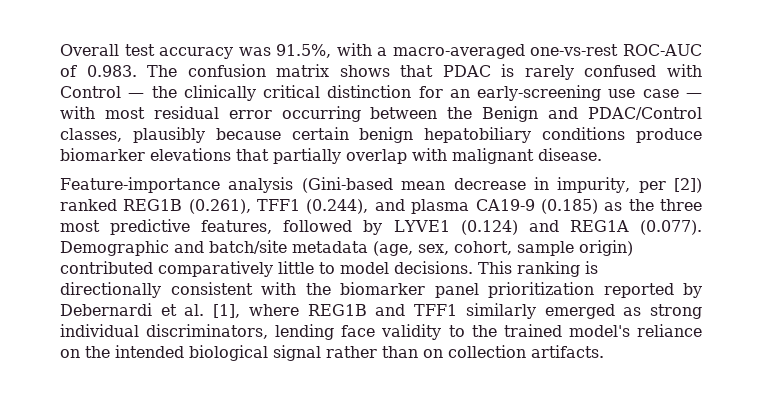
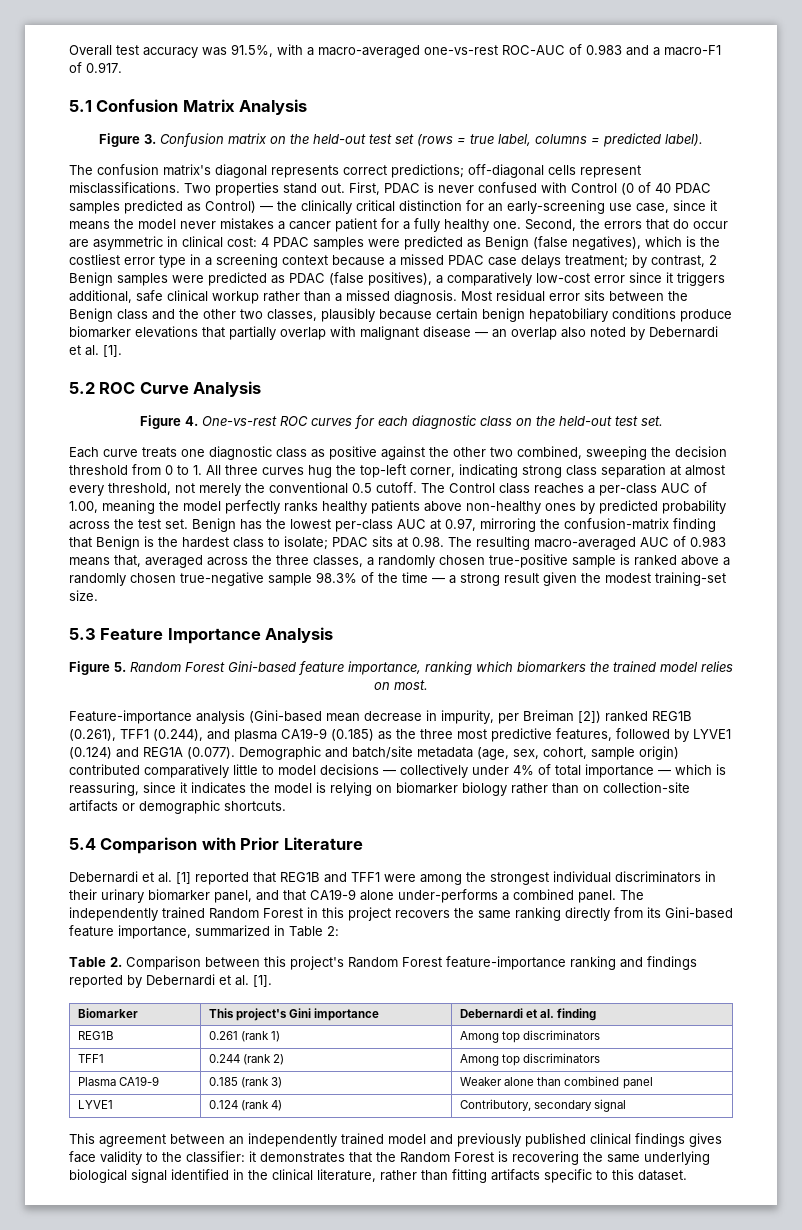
- Overall test accuracy was 91.5%, with a macro-averaged one-vs-rest ROC-AUC of 0.983. The confusion matrix shows that PDAC is rarely confused with Control — the clinically critical distinction for an early-screening use case — with most residual error occurring between the Benign and PDAC/Control classes, plausibly because certain benign hepatobiliary conditions produce biomarker elevations that partially overlap with malignant disease.
+ Overall test accuracy was 91.5%, with a macro-averaged one-vs-rest ROC-AUC of 0.983 and a macro-F1 of 0.917.
+ 5.1 Confusion Matrix Analysis
+ Figure 3. Confusion matrix on the held-out test set (rows = true label, columns = predicted label).
+ The confusion matrix's diagonal represents correct predictions; off-diagonal cells represent misclassifications. Two properties stand out. First, PDAC is never confused with Control (0 of 40 PDAC samples predicted as Control) — the clinically critical distinction for an early-screening use case, since it means the model never mistakes a cancer patient for a fully healthy one. Second, the errors that do occur are asymmetric in clinical cost: 4 PDAC samples were predicted as Benign (false negatives), which is the costliest error type in a screening context because a missed PDAC case delays treatment; by contrast, 2 Benign samples were predicted as PDAC (false positives), a comparatively low-cost error since it triggers additional, safe clinical workup rather than a missed diagnosis. Most residual error sits between the Benign class and the other two classes, plausibly because certain benign hepatobiliary conditions produce biomarker elevations that partially overlap with malignant disease — an overlap also noted by Debernardi et al. [1].
+ 5.2 ROC Curve Analysis
+ Figure 4. One-vs-rest ROC curves for each diagnostic class on the held-out test set.
+ Each curve treats one diagnostic class as positive against the other two combined, sweeping the decision threshold from 0 to 1. All three curves hug the top-left corner, indicating strong class separation at almost every threshold, not merely the conventional 0.5 cutoff. The Control class reaches a per-class AUC of 1.00, meaning the model perfectly ranks healthy patients above non-healthy ones by predicted probability across the test set. Benign has the lowest per-class AUC at 0.97, mirroring the confusion-matrix finding that Benign is the hardest class to isolate; PDAC sits at 0.98. The resulting macro-averaged AUC of 0.983 means that, averaged across the three classes, a randomly chosen true-positive sample is ranked above a randomly chosen true-negative sample 98.3% of the time — a strong result given the modest training-set size.
+ 5.3 Feature Importance Analysis
+ Figure 5. Random Forest Gini-based feature importance, ranking which biomarkers the trained model relies on most.
- Feature-importance analysis (Gini-based mean decrease in impurity, per [2]) ranked REG1B (0.261), TFF1 (0.244), and plasma CA19-9 (0.185) as the three most predictive features, followed by LYVE1 (0.124) and REG1A (0.077). Demographic and batch/site metadata (age, sex, cohort, sample origin) contributed comparatively little to model decisions. This ranking is directionally consistent with the biomarker panel prioritization reported by Debernardi et al. [1], where REG1B and TFF1 similarly emerged as strong individual discriminators, lending face validity to the trained model's reliance on the intended biological signal rather than on collection artifacts.
+ Feature-importance analysis (Gini-based mean decrease in impurity, per Breiman [2]) ranked REG1B (0.261), TFF1 (0.244), and plasma CA19-9 (0.185) as the three most predictive features, followed by LYVE1 (0.124) and REG1A (0.077). Demographic and batch/site metadata (age, sex, cohort, sample origin) contributed comparatively little to model decisions — collectively under 4% of total importance — which is reassuring, since it indicates the model is relying on biomarker biology rather than on collection-site artifacts or demographic shortcuts.
+ 5.4 Comparison with Prior Literature
+ Debernardi et al. [1] reported that REG1B and TFF1 were among the strongest individual discriminators in their urinary biomarker panel, and that CA19-9 alone under-performs a combined panel. The independently trained Random Forest in this project recovers the same ranking directly from its Gini-based feature importance, summarized in Table 2:
+ Table 2. Comparison between this project's Random Forest feature-importance ranking and findings reported by Debernardi et al. [1].
+ Biomarker | This project's Gini importance | Debernardi et al. finding
+ REG1B | 0.261 (rank 1) | Among top discriminators
+ TFF1 | 0.244 (rank 2) | Among top discriminators
+ Plasma CA19-9 | 0.185 (rank 3) | Weaker alone than combined panel
+ LYVE1 | 0.124 (rank 4) | Contributory, secondary signal
+ This agreement between an independently trained model and previously published clinical findings gives face validity to the classifier: it demonstrates that the Random Forest is recovering the same underlying biological signal identified in the clinical literature, rather than fitting artifacts specific to this dataset.

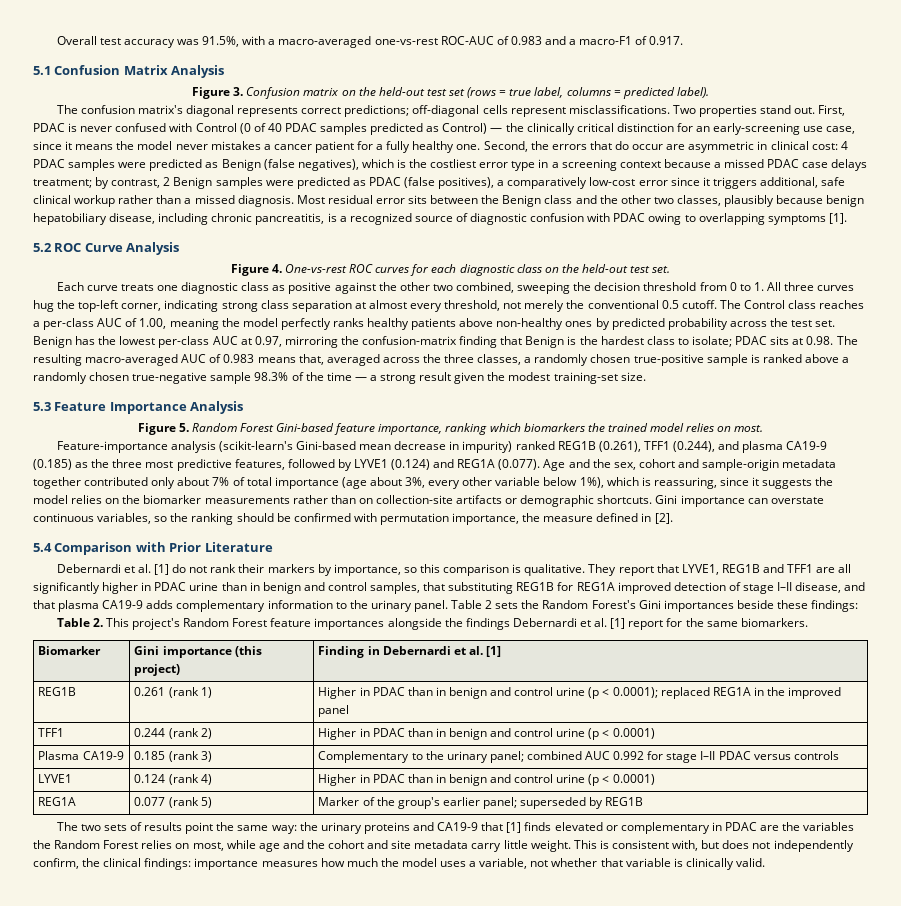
- Most residual error sits between the Benign class and the other two classes, plausibly because certain benign hepatobiliary conditions produce biomarker elevations that partially overlap with malignant disease — an overlap also noted by Debernardi et al. [1].
+ Most residual error sits between the Benign class and the other two classes, plausibly because benign hepatobiliary disease, including chronic pancreatitis, is a recognized source of diagnostic confusion with PDAC owing to overlapping symptoms [1].
- Feature-importance analysis (Gini-based mean decrease in impurity, per Breiman [2]) ranked REG1B (0.261), TFF1 (0.244), and plasma CA19-9 (0.185) as the three most predictive features, followed by LYVE1 (0.124) and REG1A (0.077). Demographic and batch/site metadata (age, sex, cohort, sample origin) contributed comparatively little to model decisions — collectively under 4% of total importance — which is reassuring, since it indicates the model is relying on biomarker biology rather than on collection-site artifacts or demographic shortcuts.
+ Feature-importance analysis (scikit-learn's Gini-based mean decrease in impurity) ranked REG1B (0.261), TFF1 (0.244), and plasma CA19-9 (0.185) as the three most predictive features, followed by LYVE1 (0.124) and REG1A (0.077). Age and the sex, cohort and sample-origin metadata together contributed only about 7% of total importance (age about 3%, every other variable below 1%), which is reassuring, since it suggests the model relies on the biomarker measurements rather than on collection-site artifacts or demographic shortcuts. Gini importance can overstate continuous variables, so the ranking should be confirmed with permutation importance, the measure defined in [2].
- Debernardi et al. [1] reported that REG1B and TFF1 were among the strongest individual discriminators in their urinary biomarker panel, and that CA19-9 alone under-performs a combined panel. The independently trained Random Forest in this project recovers the same ranking directly from its Gini-based feature importance, summarized in Table 2:
- Table 2. Comparison between this project's Random Forest feature-importance ranking and findings reported by Debernardi et al. [1].
+ Debernardi et al. [1] do not rank their markers by importance, so this comparison is qualitative. They report that LYVE1, REG1B and TFF1 are all significantly higher in PDAC urine than in benign and control samples, that substituting REG1B for REG1A improved detection of stage I–II disease, and that plasma CA19-9 adds complementary information to the urinary panel. Table 2 sets the Random Forest's Gini importances beside these findings:
+ Table 2. This project's Random Forest feature importances alongside the findings Debernardi et al. [1] report for the same biomarkers.
- Biomarker | This project's Gini importance | Debernardi et al. finding
+ Biomarker | Gini importance (this project) | Finding in Debernardi et al. [1]
- REG1B | 0.261 (rank 1) | Among top discriminators
- TFF1 | 0.244 (rank 2) | Among top discriminators
+ REG1B | 0.261 (rank 1) | Higher in PDAC than in benign and control urine (p < 0.0001); replaced REG1A in the improved panel
+ TFF1 | 0.244 (rank 2) | Higher in PDAC than in benign and control urine (p < 0.0001)
- Plasma CA19-9 | 0.185 (rank 3) | Weaker alone than combined panel
- LYVE1 | 0.124 (rank 4) | Contributory, secondary signal
- This agreement between an independently trained model and previously published clinical findings gives face validity to the classifier: it demonstrates that the Random Forest is recovering the same underlying biological signal identified in the clinical literature, rather than fitting artifacts specific to this dataset.
+ Plasma CA19-9 | 0.185 (rank 3) | Complementary to the urinary panel; combined AUC 0.992 for stage I–II PDAC versus controls
+ LYVE1 | 0.124 (rank 4) | Higher in PDAC than in benign and control urine (p < 0.0001)
+ REG1A | 0.077 (rank 5) | Marker of the group's earlier panel; superseded by REG1B
+ The two sets of results point the same way: the urinary proteins and CA19-9 that [1] finds elevated or complementary in PDAC are the variables the Random Forest relies on most, while age and the cohort and site metadata carry little weight. This is consistent with, but does not independently confirm, the clinical findings: importance measures how much the model uses a variable, not whether that variable is clinically valid.

